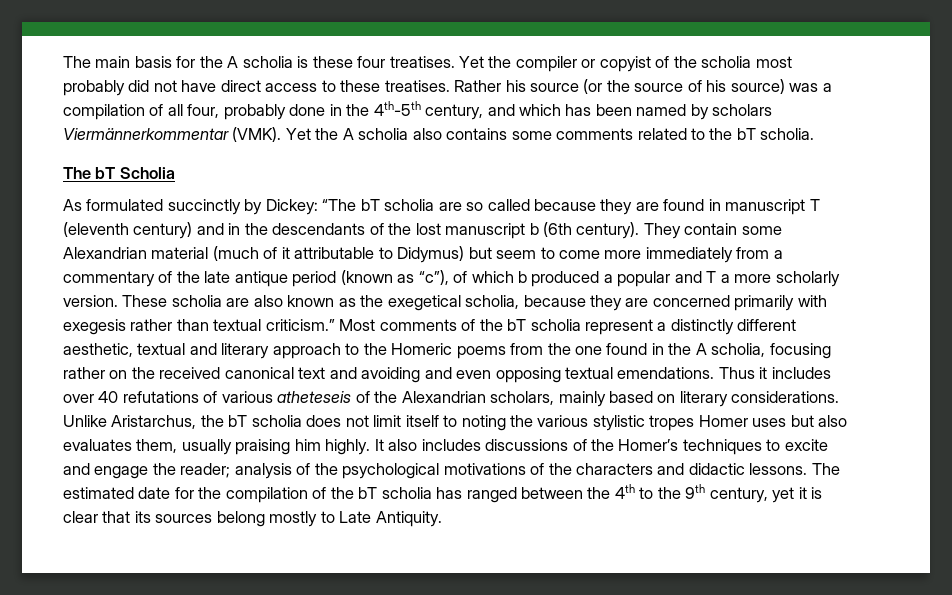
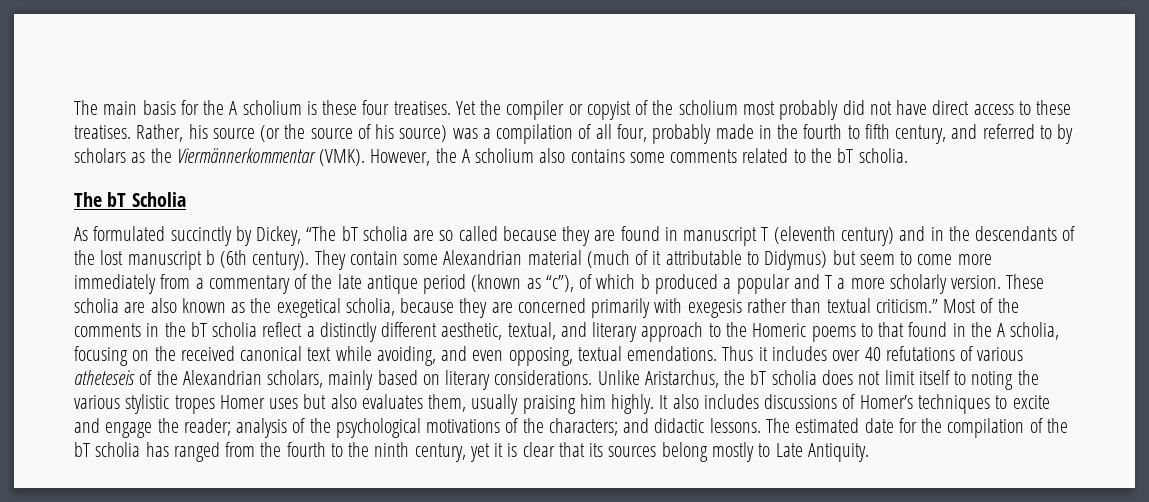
- The main basis for the A scholia is these four treatises.
+ The main basis for the A scholium is these four treatises.
- Yet the compiler or copyist of the scholia most probably did not have direct access to these treatises.
+ Yet the compiler or copyist of the scholium most probably did not have direct access to these treatises.
- Rather his source (or the source of his source) was a compilation of all four, probably done in the 4th-5th century, and which has been named by scholars Viermännerkommentar (VMK).
+ Rather, his source (or the source of his source) was a compilation of all four, probably made in the fourth to fifth century, and referred to by scholars as the Viermännerkommentar (VMK).
- Yet the A scholia also contains some comments related to the bT scholia.
+ However, the A scholium also contains some comments related to the bT scholia.
- As formulated succinctly by Dickey: “The bT scholia are so called because they are found in manuscript T (eleventh century) and in the descendants of the lost manuscript b (6th century).
+ As formulated succinctly by Dickey, “The bT scholia are so called because they are found in manuscript T (eleventh century) and in the descendants of the lost manuscript b (6th century).
- Most comments of the bT scholia represent a distinctly different aesthetic, textual and literary approach to the Homeric poems from the one found in the A scholia, focusing rather on the received canonical text and avoiding and even opposing textual emendations.
+ Most of the comments in the bT scholia reflect a distinctly different aesthetic, textual, and literary approach to the Homeric poems to that found in the A scholia, focusing on the received canonical text while avoiding, and even opposing, textual emendations.
- It also includes discussions of the Homer’s techniques to excite and engage the reader; analysis of the psychological motivations of the characters and didactic lessons.
+ It also includes discussions of Homer’s techniques to excite and engage the reader; analysis of the psychological motivations of the characters; and didactic lessons.
- The estimated date for the compilation of the bT scholia has ranged between the 4th to the 9th century, yet it is clear that its sources belong mostly to Late Antiquity.
+ The estimated date for the compilation of the bT scholia has ranged from the fourth to the ninth century, yet it is clear that its sources belong mostly to Late Antiquity.

